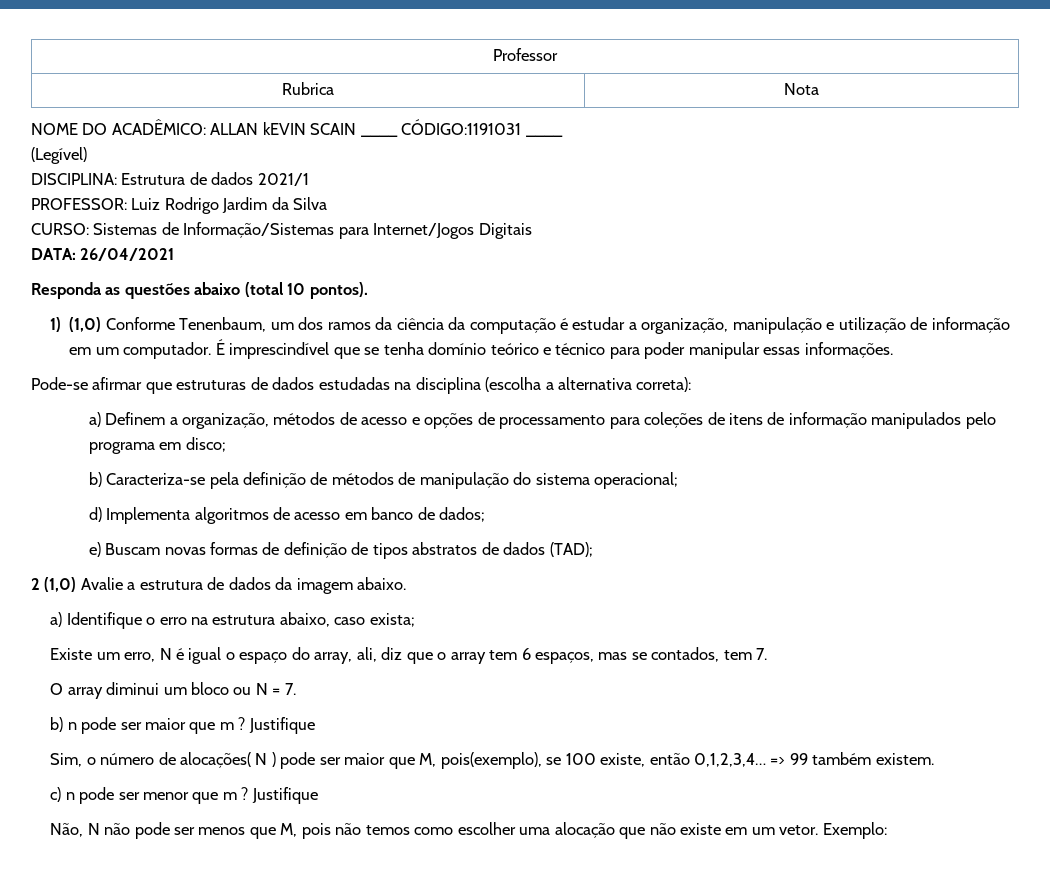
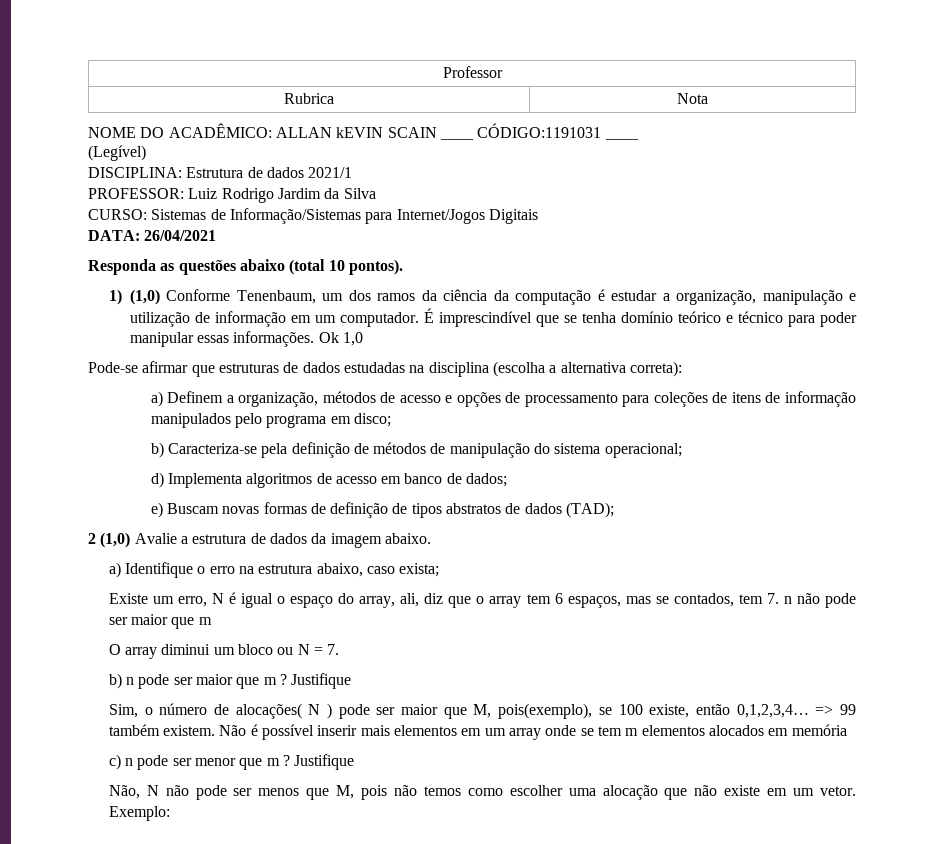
+ Ok 1,0
- Existe um erro, N é igual o espaço do array, ali, diz que o array tem 6 espaços, mas se contados, tem 7.
+ Existe um erro, N é igual o espaço do array, ali, diz que o array tem 6 espaços, mas se contados, tem 7. n não pode ser maior que m
+ Não é possível inserir mais elementos em um array onde se tem m elementos alocados em memória

